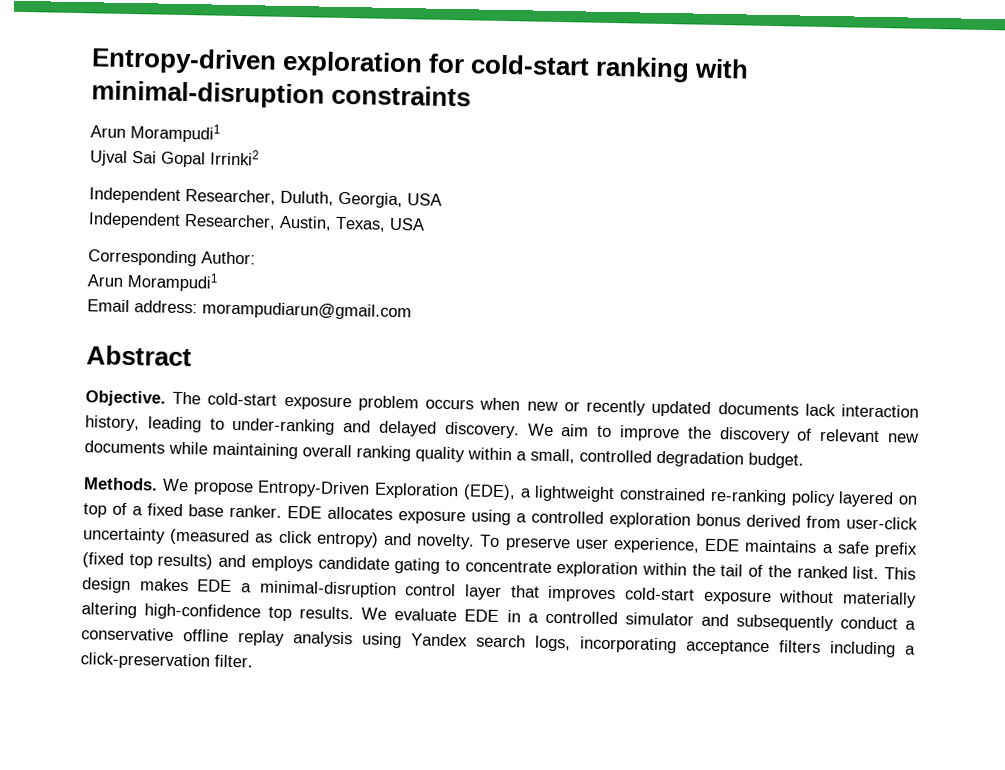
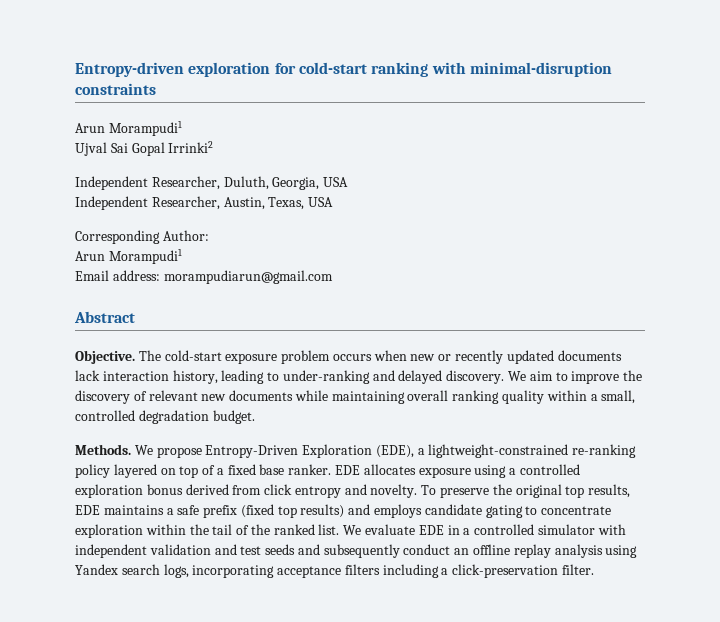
- We propose Entropy-Driven Exploration (EDE), a lightweight constrained re-ranking policy layered on top of a fixed base ranker.
+ We propose Entropy-Driven Exploration (EDE), a lightweight-constrained re-ranking policy layered on top of a fixed base ranker.
- EDE allocates exposure using a controlled exploration bonus derived from user-click uncertainty (measured as click entropy) and novelty. To preserve user experience, EDE maintains a safe prefix (fixed top results) and employs candidate gating to concentrate exploration within the tail of the ranked list.
+ EDE allocates exposure using a controlled exploration bonus derived from click entropy and novelty. To preserve the original top results, EDE maintains a safe prefix (fixed top results) and employs candidate gating to concentrate exploration within the tail of the ranked list.
- This design makes EDE a minimal-disruption control layer that improves cold-start exposure without materially altering high-confidence top results.
- We evaluate EDE in a controlled simulator and subsequently conduct a conservative offline replay analysis using Yandex search logs, incorporating acceptance filters including a click-preservation filter.
+ We evaluate EDE in a controlled simulator with independent validation and test seeds and subsequently conduct an offline replay analysis using Yandex search logs, incorporating acceptance filters including a click-preservation filter.

